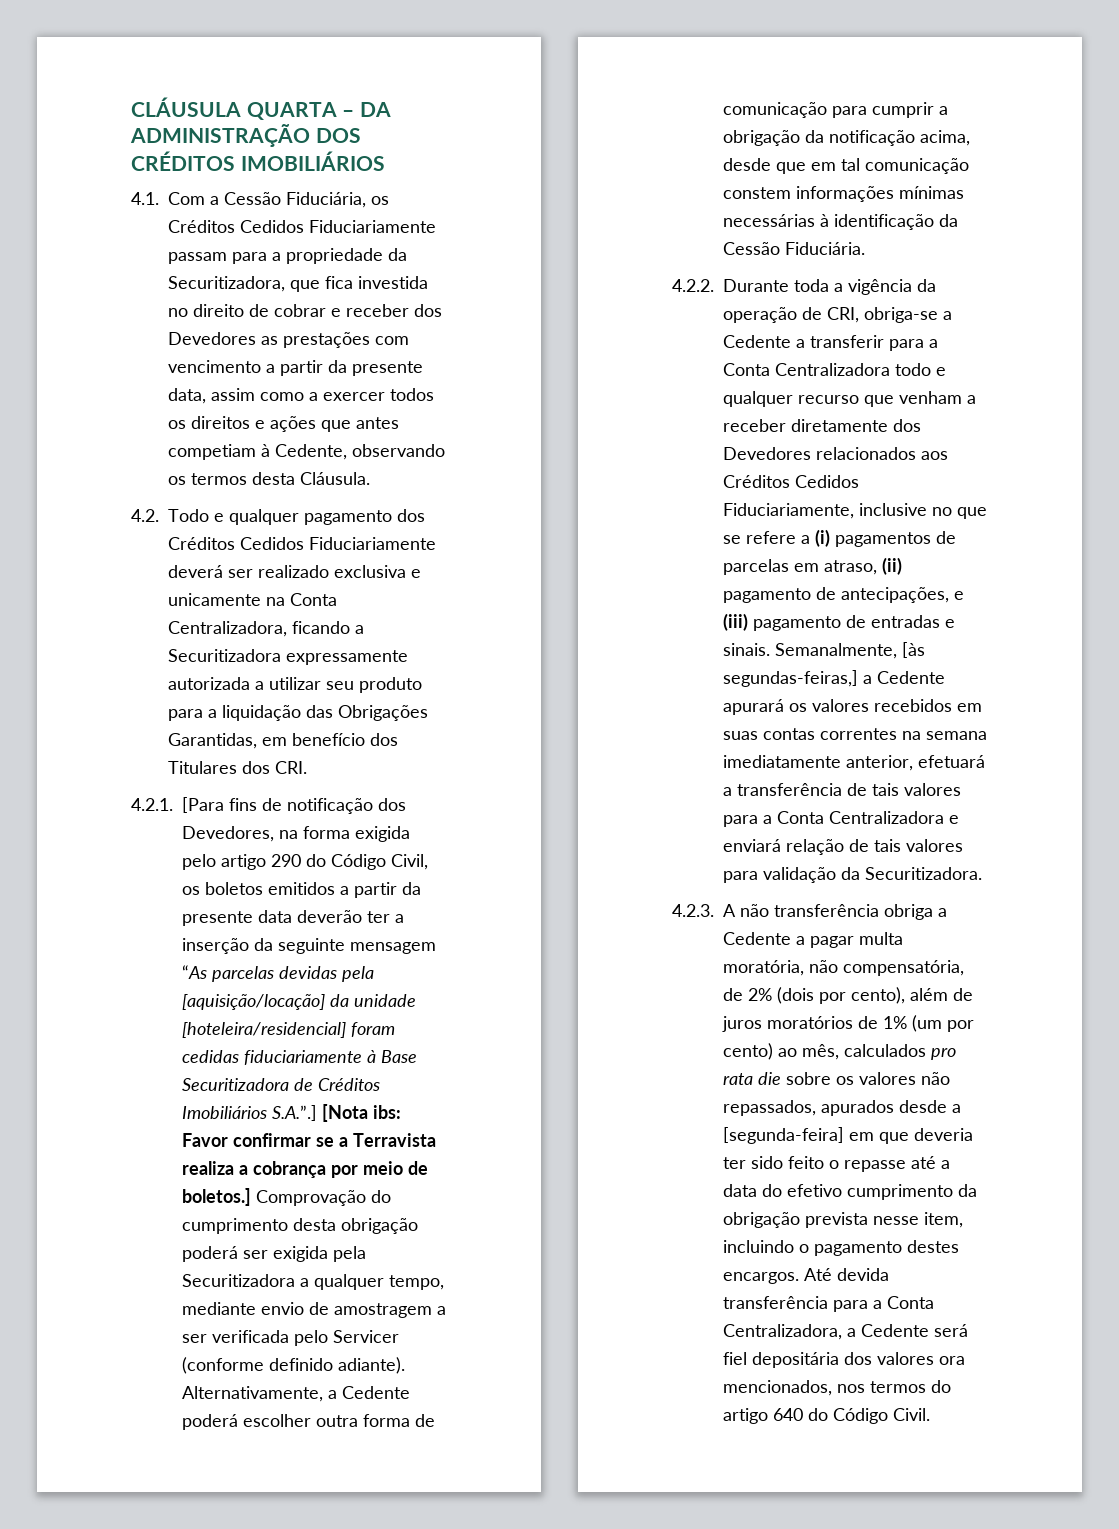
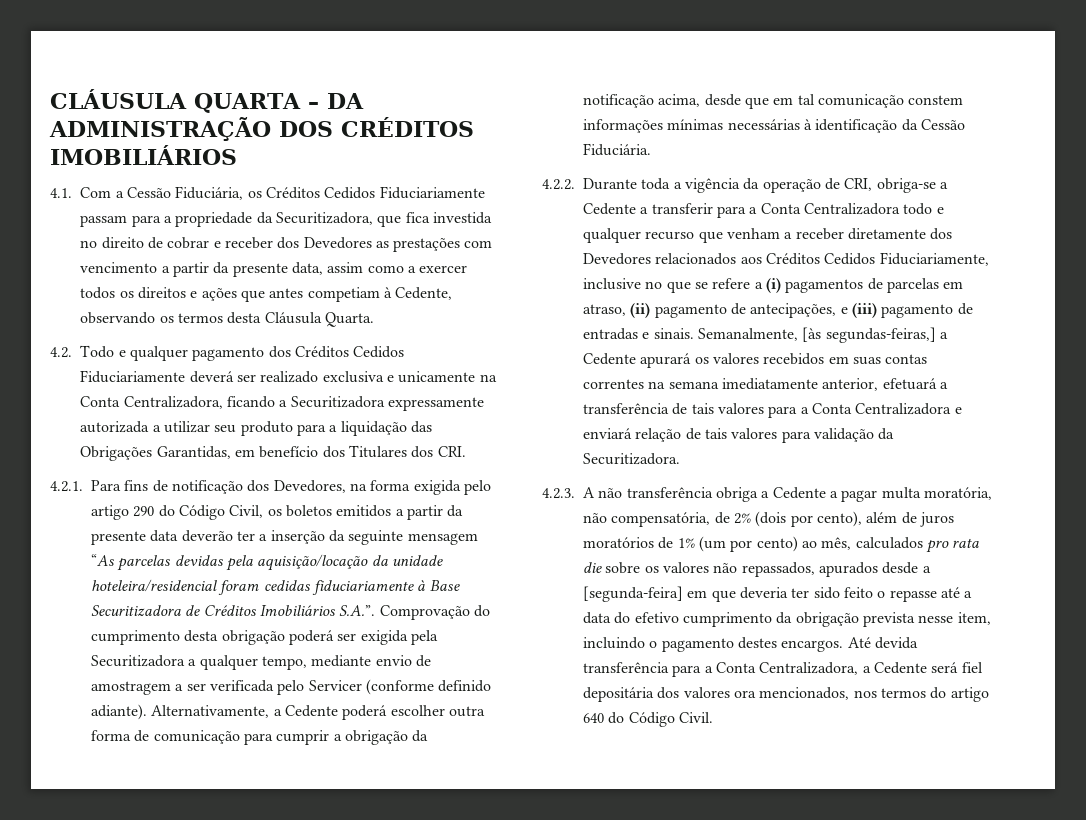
- 4.1. Com a Cessão Fiduciária, os Créditos Cedidos Fiduciariamente passam para a propriedade da Securitizadora, que fica investida no direito de cobrar e receber dos Devedores as prestações com vencimento a partir da presente data, assim como a exercer todos os direitos e ações que antes competiam à Cedente, observando os termos desta Cláusula.
+ 4.1. Com a Cessão Fiduciária, os Créditos Cedidos Fiduciariamente passam para a propriedade da Securitizadora, que fica investida no direito de cobrar e receber dos Devedores as prestações com vencimento a partir da presente data, assim como a exercer todos os direitos e ações que antes competiam à Cedente, observando os termos desta Cláusula Quarta.
- 4.2.1. [Para fins de notificação dos Devedores, na forma exigida pelo artigo 290 do Código Civil, os boletos emitidos a partir da presente data deverão ter a inserção da seguinte mensagem “As parcelas devidas pela [aquisição/locação] da unidade [hoteleira/residencial] foram cedidas fiduciariamente à Base Securitizadora de Créditos Imobiliários S.A.”.] [Nota ibs: Favor confirmar se a Terravista realiza a cobrança por meio de boletos.] Comprovação do cumprimento desta obrigação poderá ser exigida pela Securitizadora a qualquer tempo, mediante envio de amostragem a ser verificada pelo Servicer (conforme definido adiante).
+ 4.2.1. Para fins de notificação dos Devedores, na forma exigida pelo artigo 290 do Código Civil, os boletos emitidos a partir da presente data deverão ter a inserção da seguinte mensagem “As parcelas devidas pela aquisição/locação da unidade hoteleira/residencial foram cedidas fiduciariamente à Base Securitizadora de Créditos Imobiliários S.A.”. Comprovação do cumprimento desta obrigação poderá ser exigida pela Securitizadora a qualquer tempo, mediante envio de amostragem a ser verificada pelo Servicer (conforme definido adiante).

